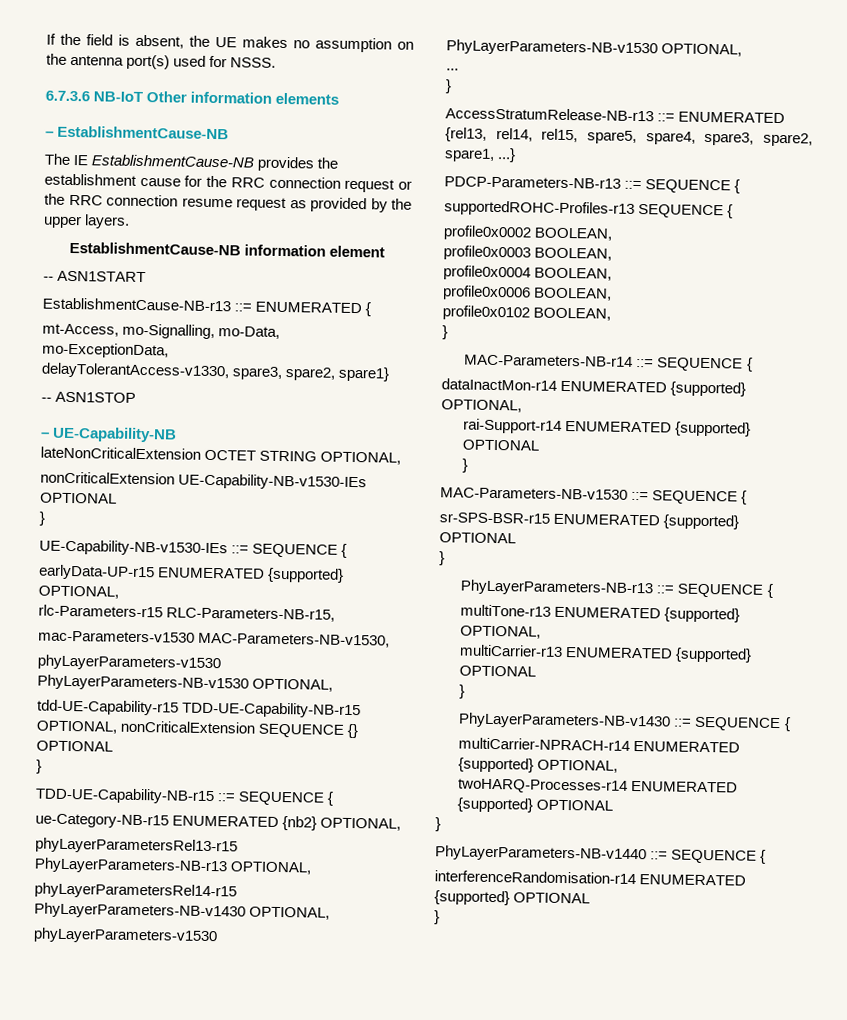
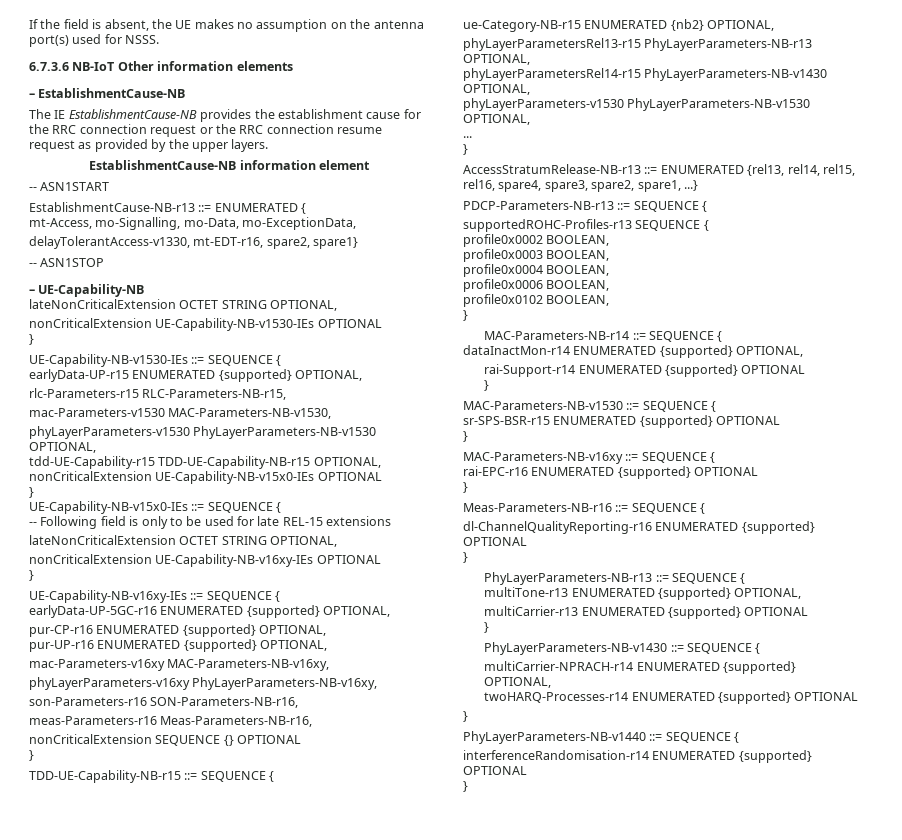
- delayTolerantAccess-v1330, spare3, spare2, spare1}
+ delayTolerantAccess-v1330, mt-EDT-r16, spare2, spare1}
- tdd-UE-Capability-r15 TDD-UE-Capability-NB-r15 OPTIONAL, nonCriticalExtension SEQUENCE {} OPTIONAL
+ tdd-UE-Capability-r15 TDD-UE-Capability-NB-r15 OPTIONAL, nonCriticalExtension UE-Capability-NB-v15x0-IEs OPTIONAL
+ }
+ UE-Capability-NB-v15x0-IEs ::= SEQUENCE {
+ -- Following field is only to be used for late REL-15 extensions
+ lateNonCriticalExtension OCTET STRING OPTIONAL,
+ nonCriticalExtension UE-Capability-NB-v16xy-IEs OPTIONAL
+ }
+ UE-Capability-NB-v16xy-IEs ::= SEQUENCE {
+ earlyData-UP-5GC-r16 ENUMERATED {supported} OPTIONAL,
+ pur-CP-r16 ENUMERATED {supported} OPTIONAL,
+ pur-UP-r16 ENUMERATED {supported} OPTIONAL,
+ mac-Parameters-v16xy MAC-Parameters-NB-v16xy,
+ phyLayerParameters-v16xy PhyLayerParameters-NB-v16xy,
+ son-Parameters-r16 SON-Parameters-NB-r16,
+ meas-Parameters-r16 Meas-Parameters-NB-r16,
+ nonCriticalExtension SEQUENCE {} OPTIONAL
- AccessStratumRelease-NB-r13 ::= ENUMERATED {rel13, rel14, rel15, spare5, spare4, spare3, spare2, spare1, ...}
+ AccessStratumRelease-NB-r13 ::= ENUMERATED {rel13, rel14, rel15, rel16, spare4, spare3, spare2, spare1, ...}
+ MAC-Parameters-NB-v16xy ::= SEQUENCE {
+ rai-EPC-r16 ENUMERATED {supported} OPTIONAL
+ }
+ Meas-Parameters-NB-r16 ::= SEQUENCE {
+ dl-ChannelQualityReporting-r16 ENUMERATED {supported} OPTIONAL
+ }

